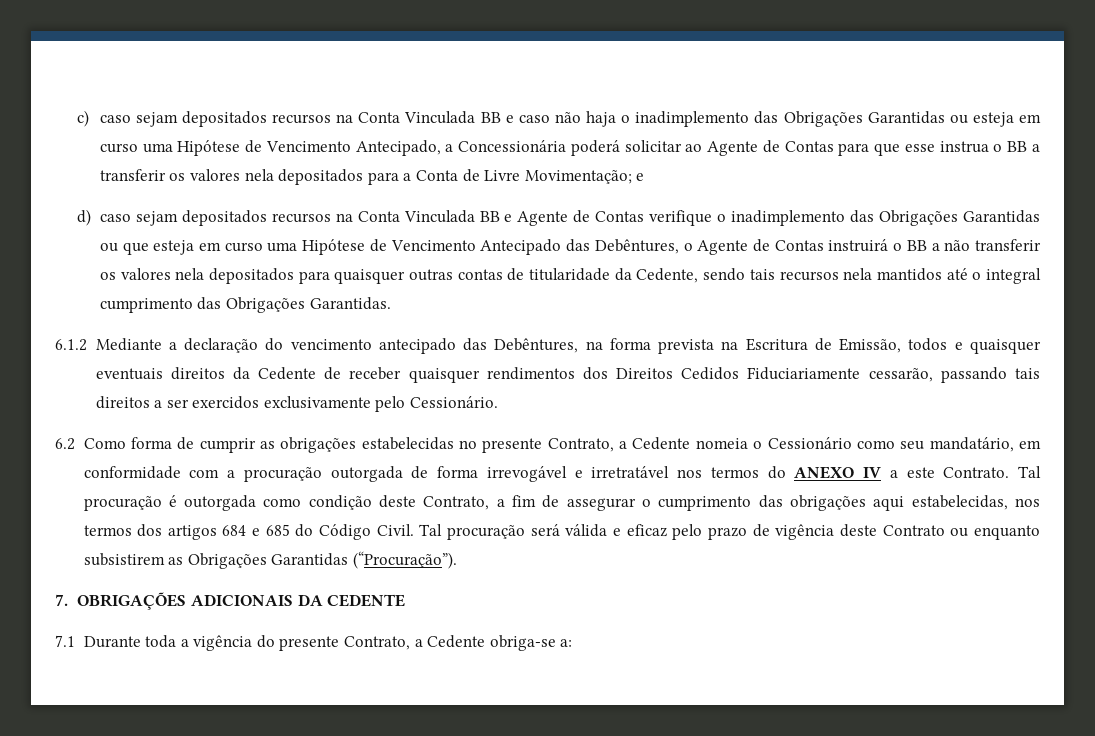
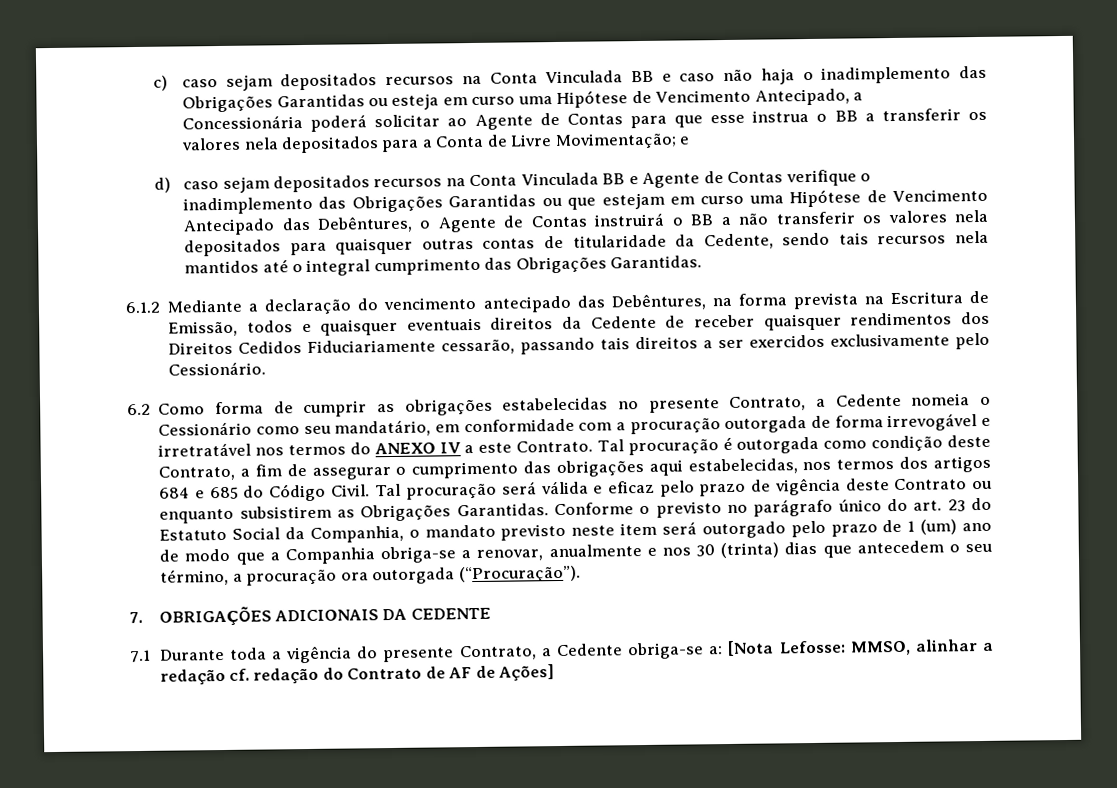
- d) caso sejam depositados recursos na Conta Vinculada BB e Agente de Contas verifique o inadimplemento das Obrigações Garantidas ou que esteja em curso uma Hipótese de Vencimento Antecipado das Debêntures, o Agente de Contas instruirá o BB a não transferir os valores nela depositados para quaisquer outras contas de titularidade da Cedente, sendo tais recursos nela mantidos até o integral cumprimento das Obrigações Garantidas.
+ d) caso sejam depositados recursos na Conta Vinculada BB e Agente de Contas verifique o inadimplemento das Obrigações Garantidas ou que estejam em curso uma Hipótese de Vencimento Antecipado das Debêntures, o Agente de Contas instruirá o BB a não transferir os valores nela depositados para quaisquer outras contas de titularidade da Cedente, sendo tais recursos nela mantidos até o integral cumprimento das Obrigações Garantidas.
- Tal procuração será válida e eficaz pelo prazo de vigência deste Contrato ou enquanto subsistirem as Obrigações Garantidas (“Procuração”).
+ Tal procuração será válida e eficaz pelo prazo de vigência deste Contrato ou enquanto subsistirem as Obrigações Garantidas. Conforme o previsto no parágrafo único do art. 23 do Estatuto Social da Companhia, o mandato previsto neste item será outorgado pelo prazo de 1 (um) ano de modo que a Companhia obriga-se a renovar, anualmente e nos 30 (trinta) dias que antecedem o seu término, a procuração ora outorgada (“Procuração”).
- 7.1 Durante toda a vigência do presente Contrato, a Cedente obriga-se a:
+ 7.1 Durante toda a vigência do presente Contrato, a Cedente obriga-se a: [Nota Lefosse: MMSO, alinhar a redação cf. redação do Contrato de AF de Ações]

